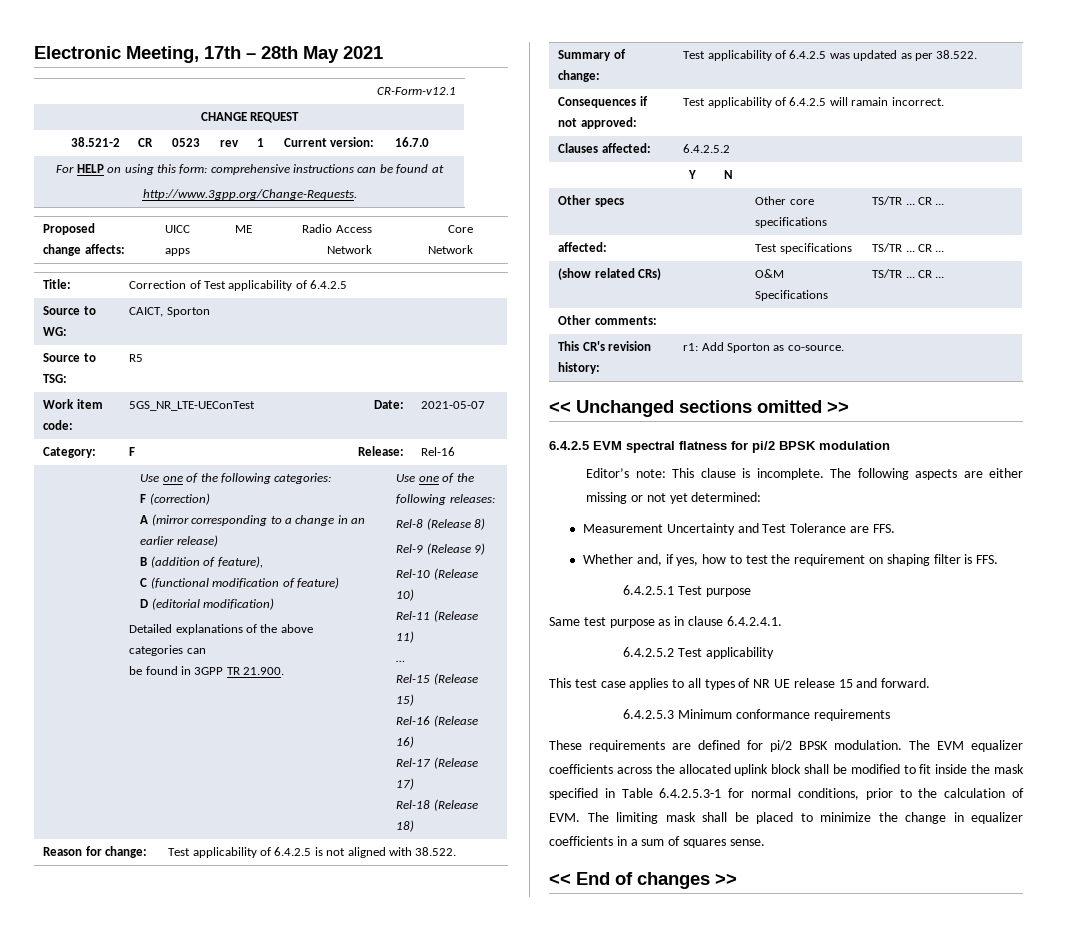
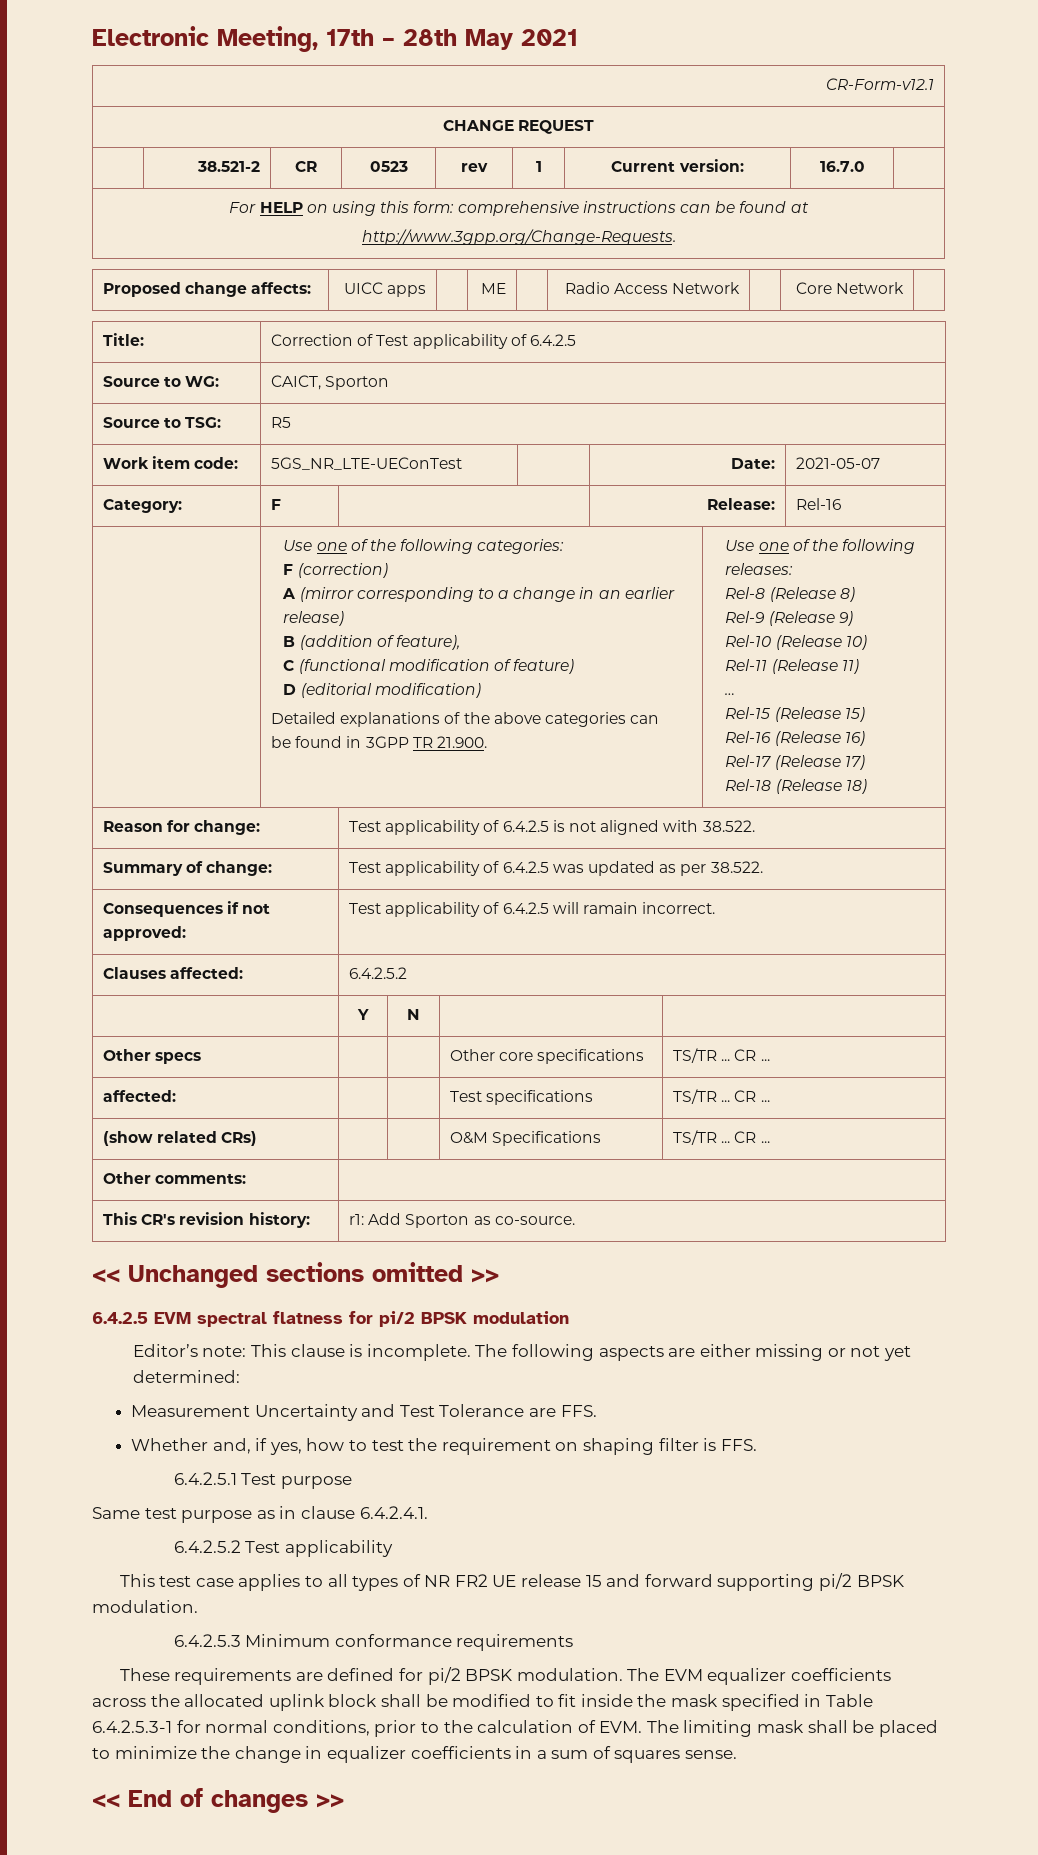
- This test case applies to all types of NR UE release 15 and forward.
+ This test case applies to all types of NR FR2 UE release 15 and forward supporting pi/2 BPSK modulation.

